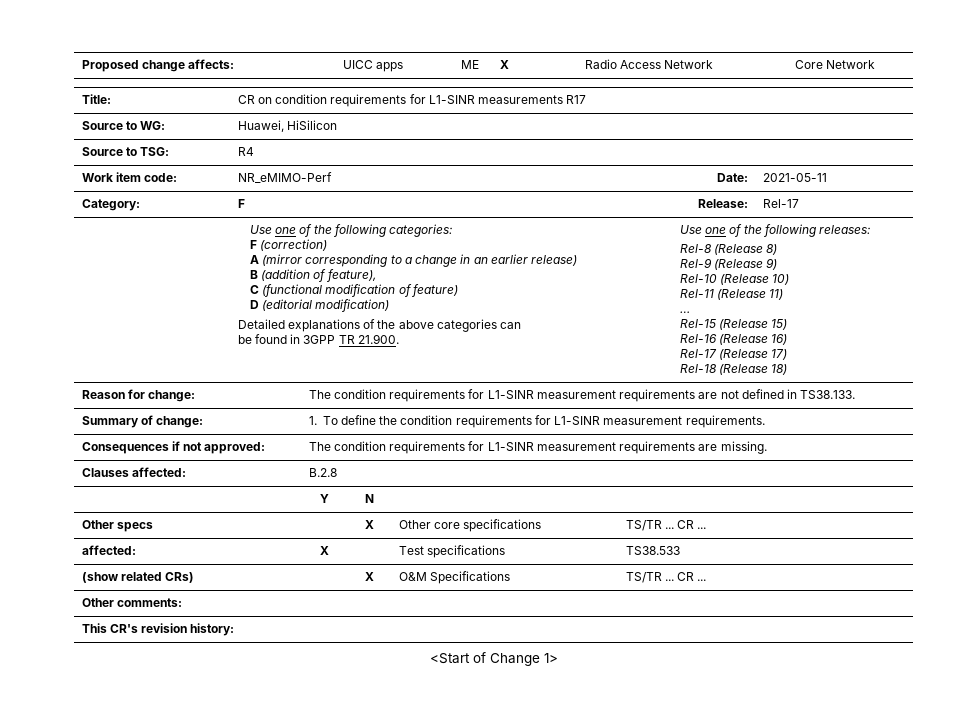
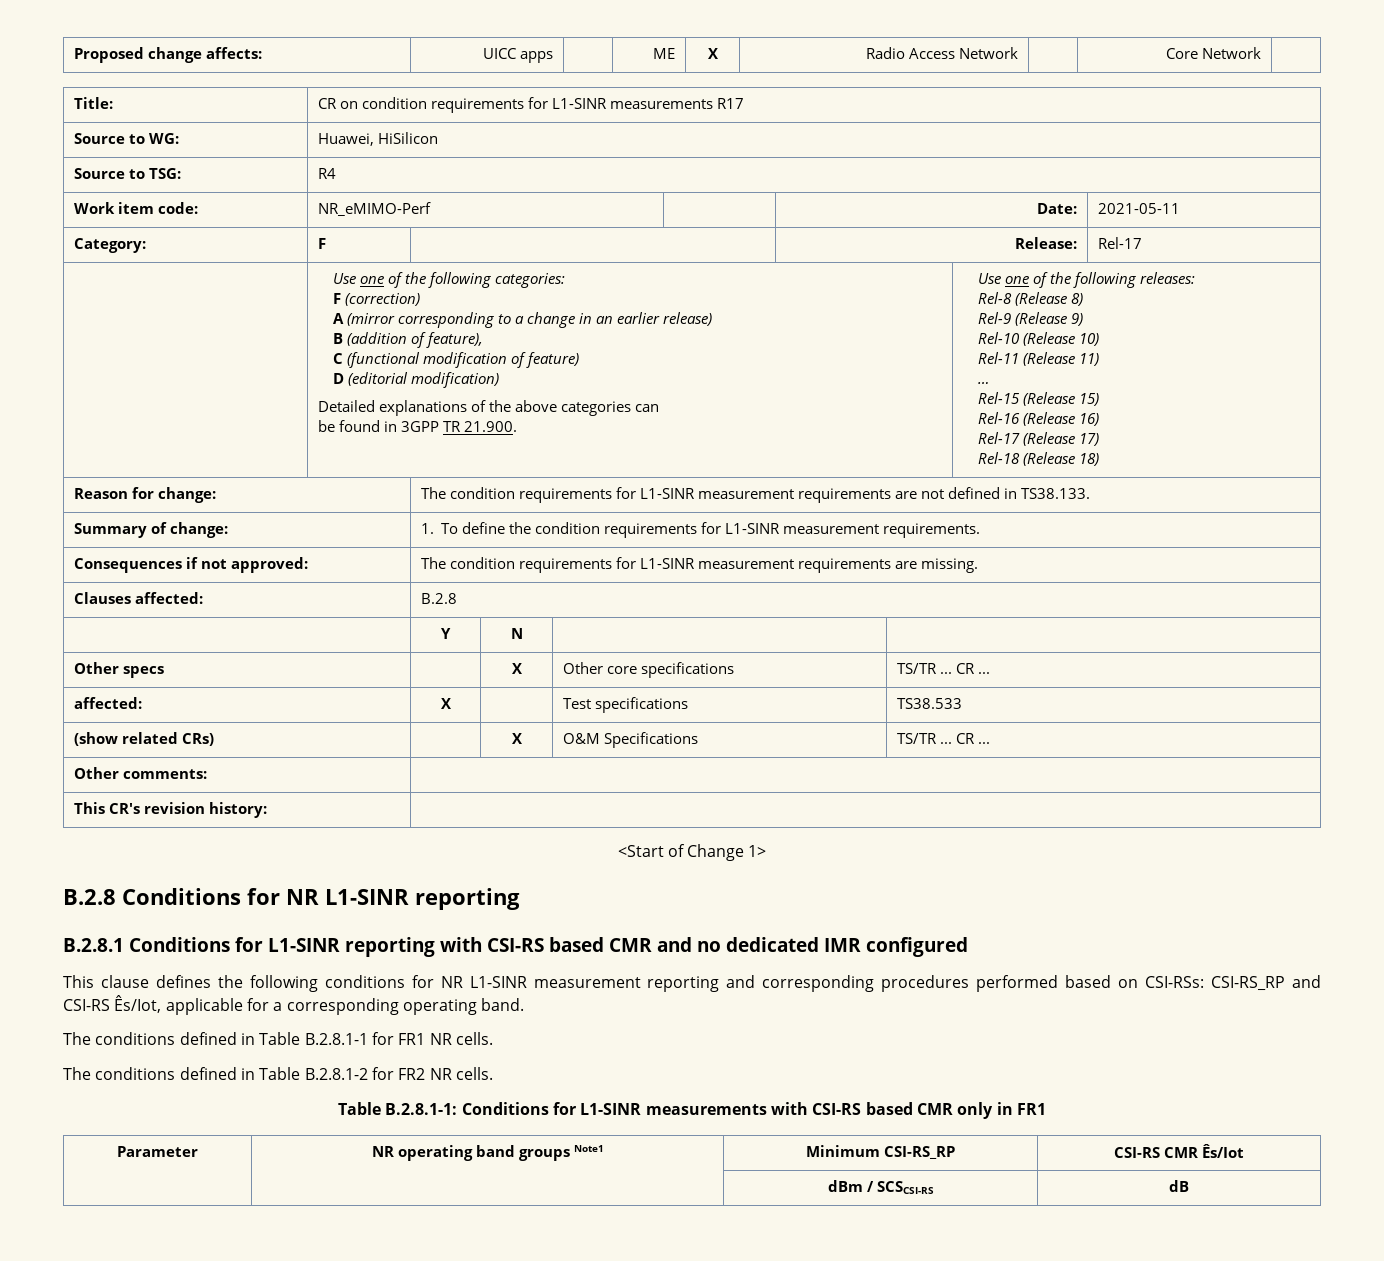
+ B.2.8 Conditions for NR L1-SINR reporting
+ B.2.8.1 Conditions for L1-SINR reporting with CSI-RS based CMR and no dedicated IMR configured
+ This clause defines the following conditions for NR L1-SINR measurement reporting and corresponding procedures performed based on CSI-RSs: CSI-RS_RP and CSI-RS Ês/Iot, applicable for a corresponding operating band.
+ The conditions defined in Table B.2.8.1-1 for FR1 NR cells.
+ The conditions defined in Table B.2.8.1-2 for FR2 NR cells.
+ Table B.2.8.1-1: Conditions for L1-SINR measurements with CSI-RS based CMR only in FR1
+ Parameter | NR operating band groups Note1 | Minimum CSI-RS_RP | CSI-RS CMR Ês/Iot
+ | | dBm / SCSCSI-RS | dB

